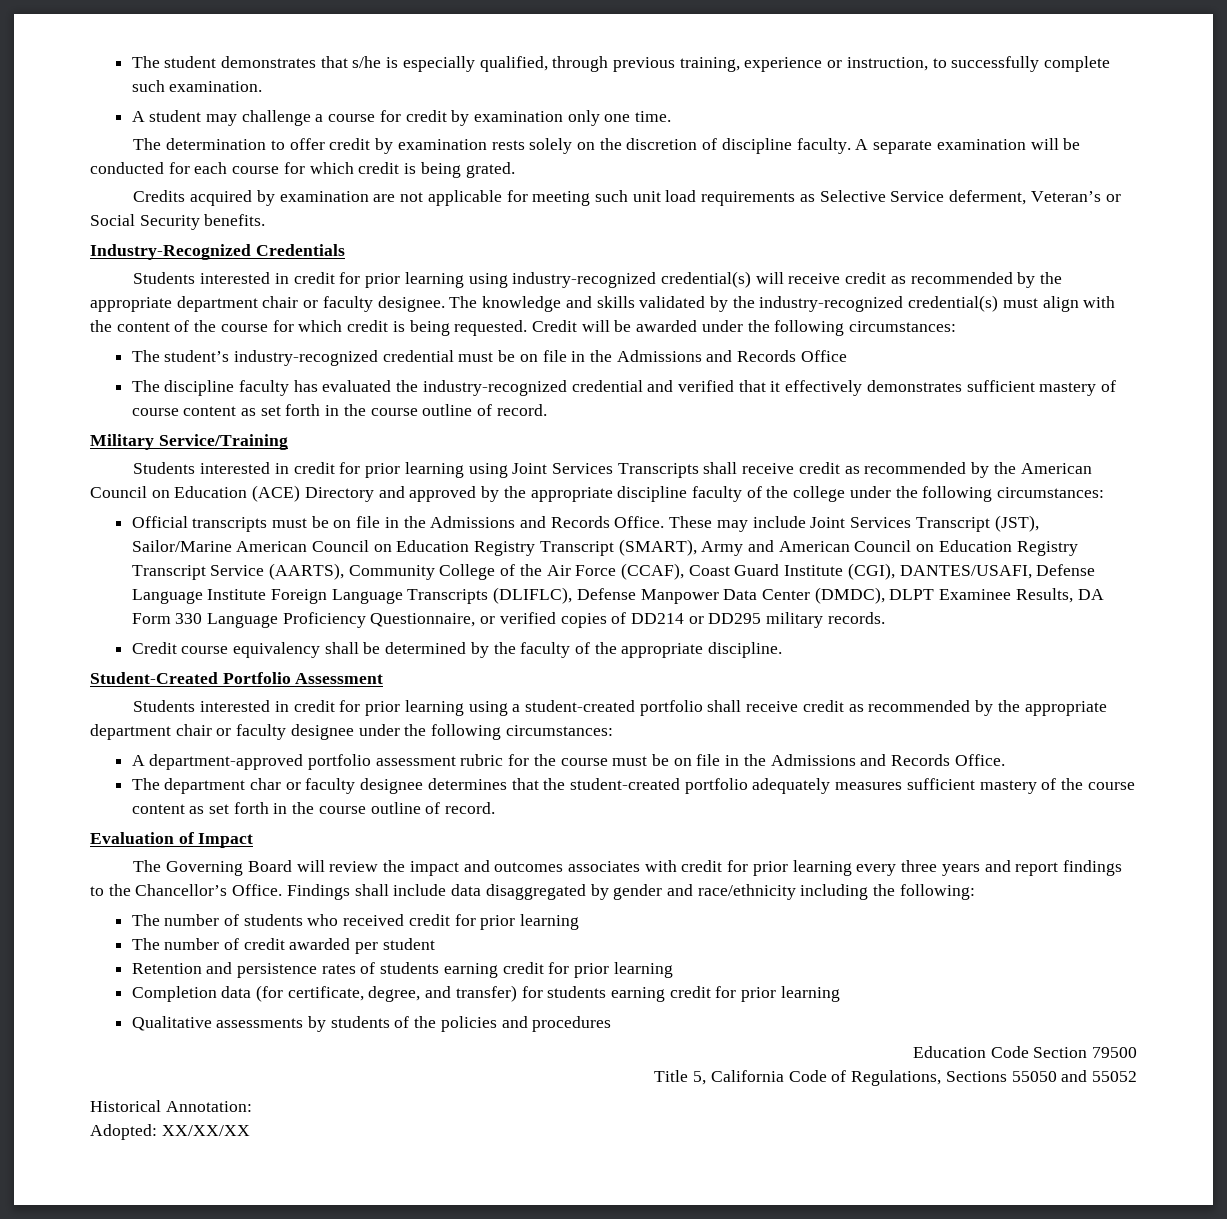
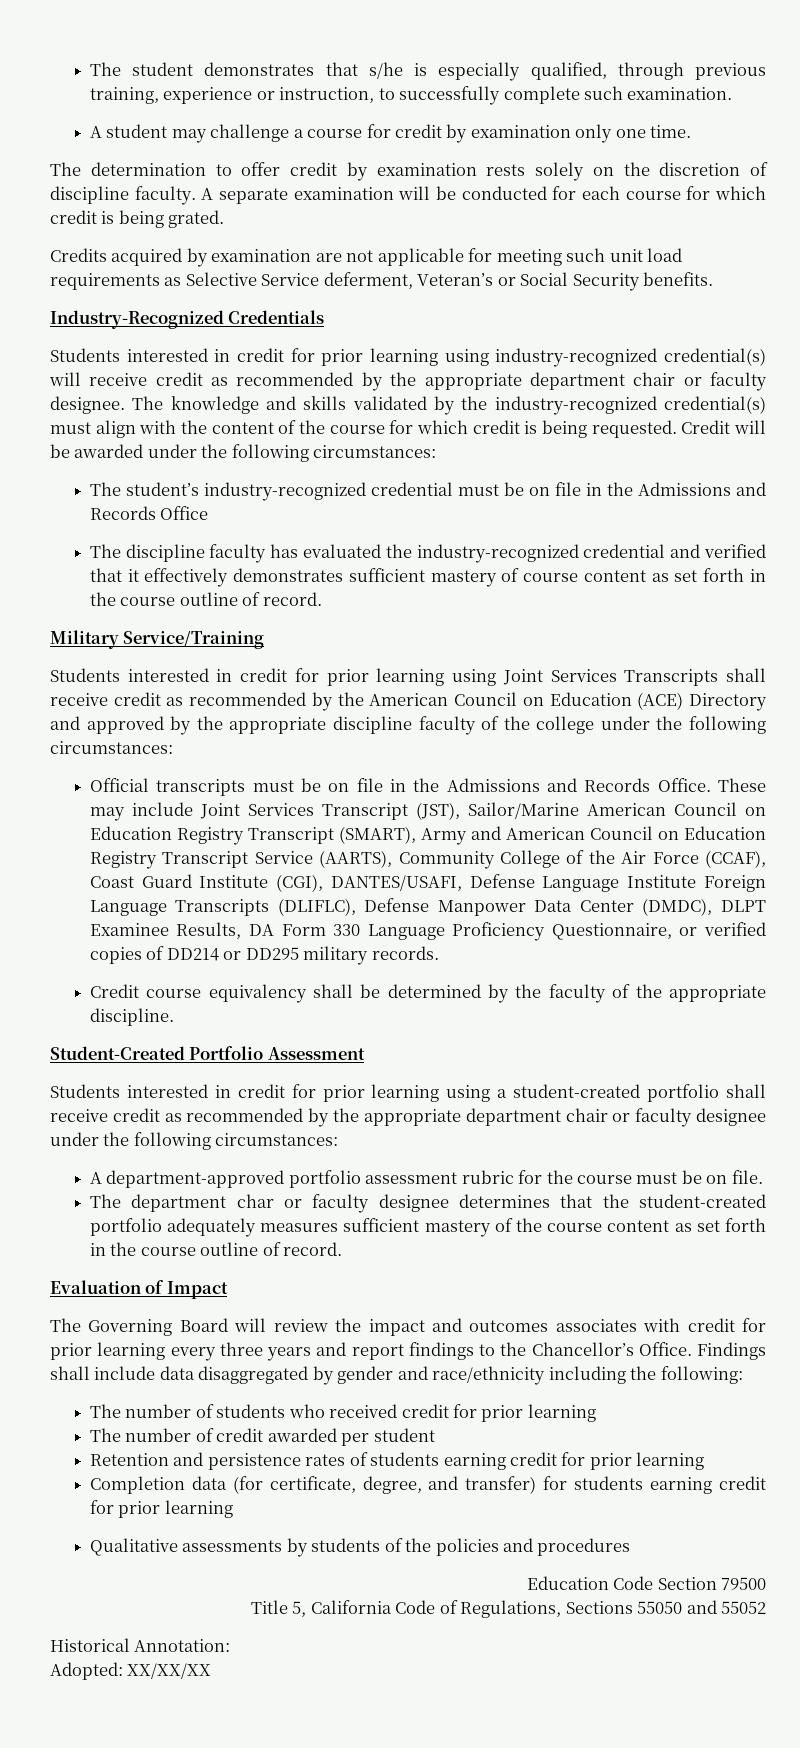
- A department-approved portfolio assessment rubric for the course must be on file in the Admissions and Records Office.
+ A department-approved portfolio assessment rubric for the course must be on file.

